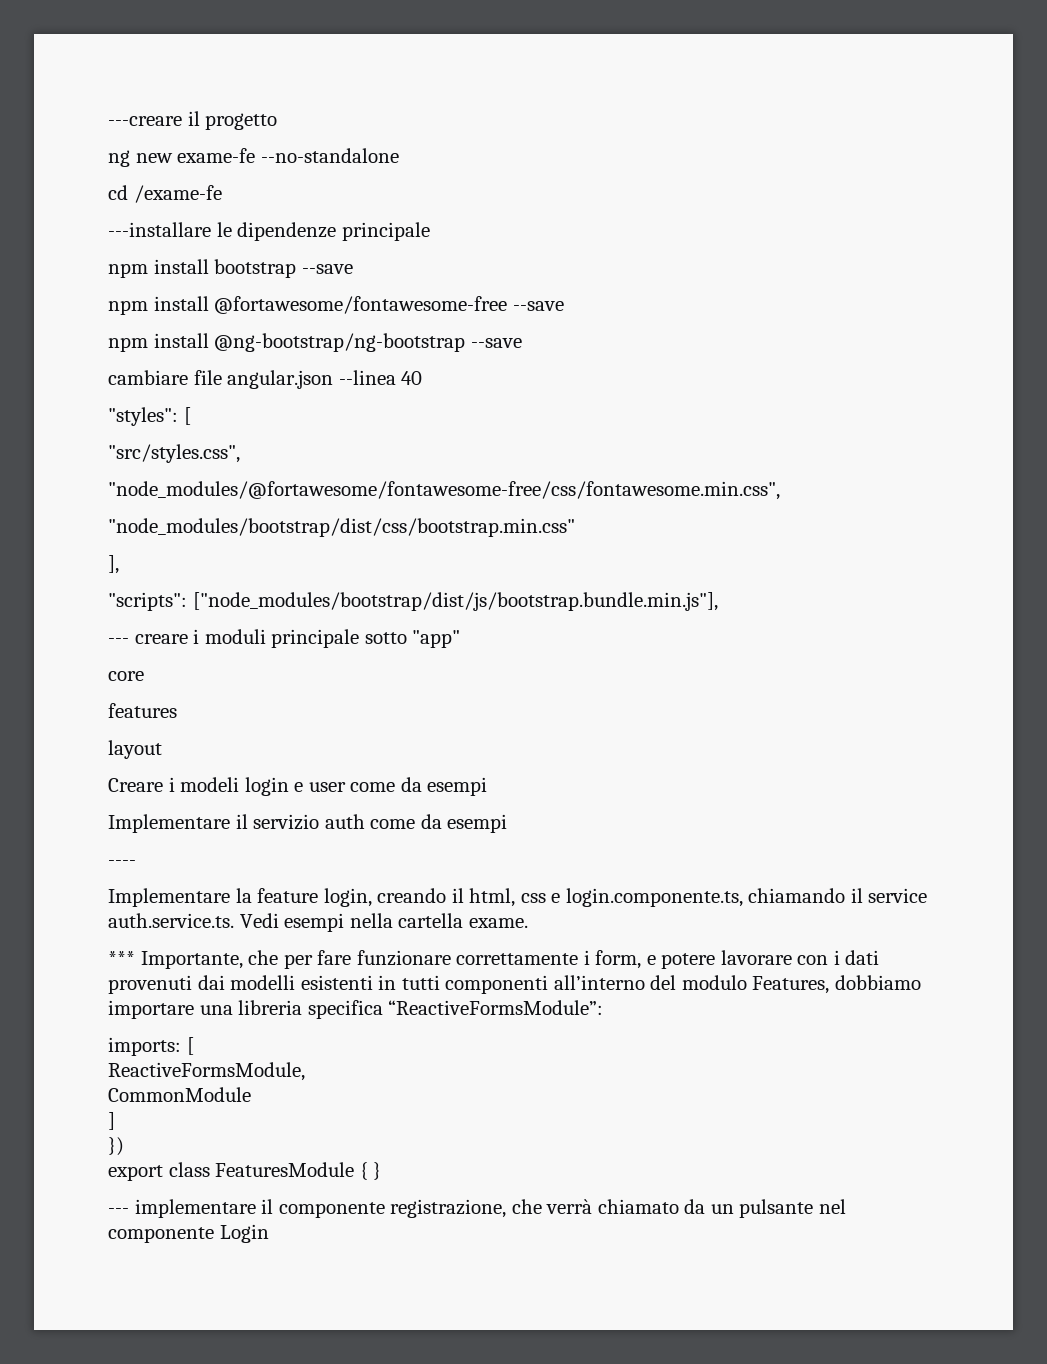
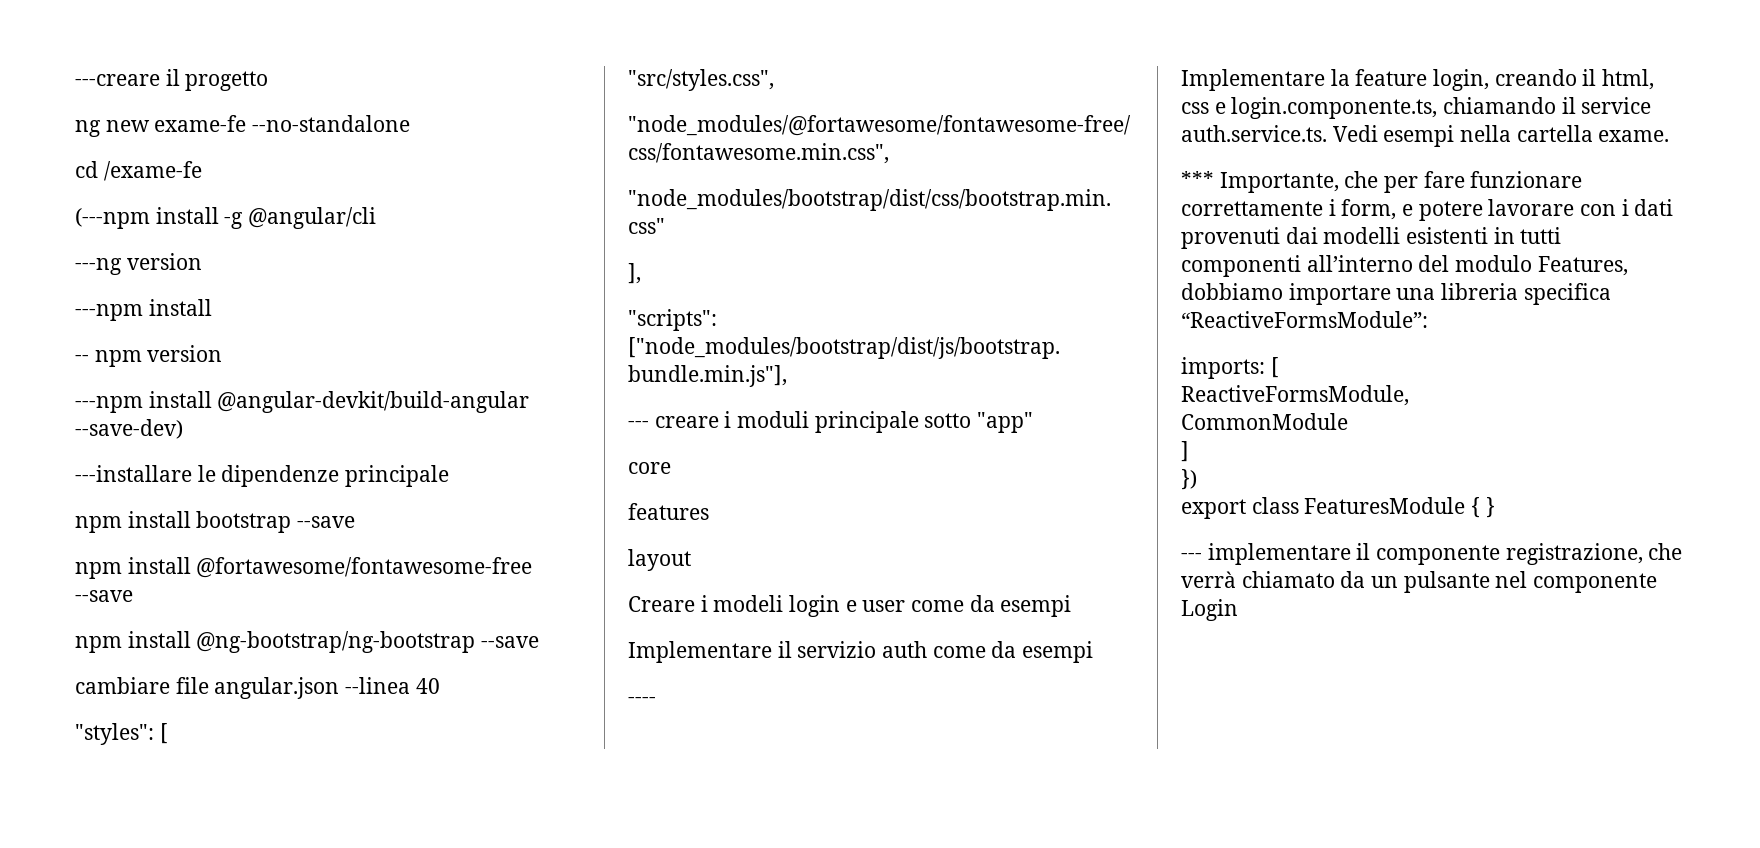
+ (---npm install -g @angular/cli
+ ---ng version
+ ---npm install
+ -- npm version
+ ---npm install @angular-devkit/build-angular --save-dev)

